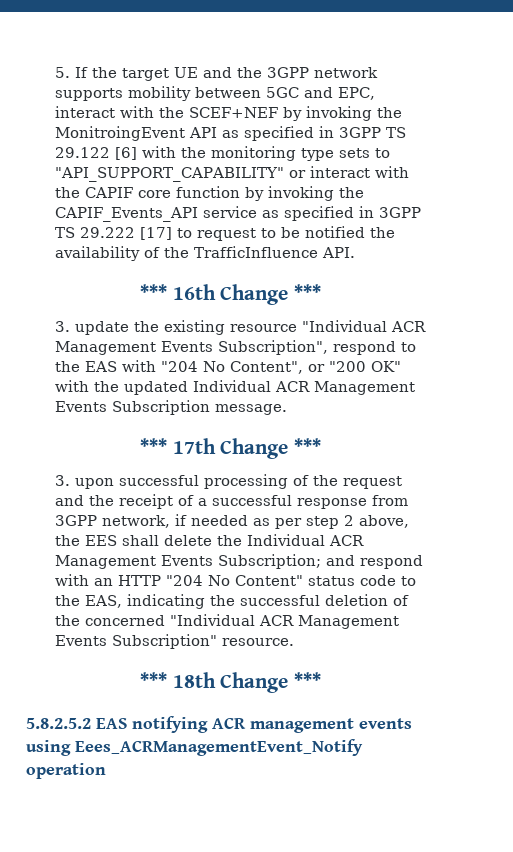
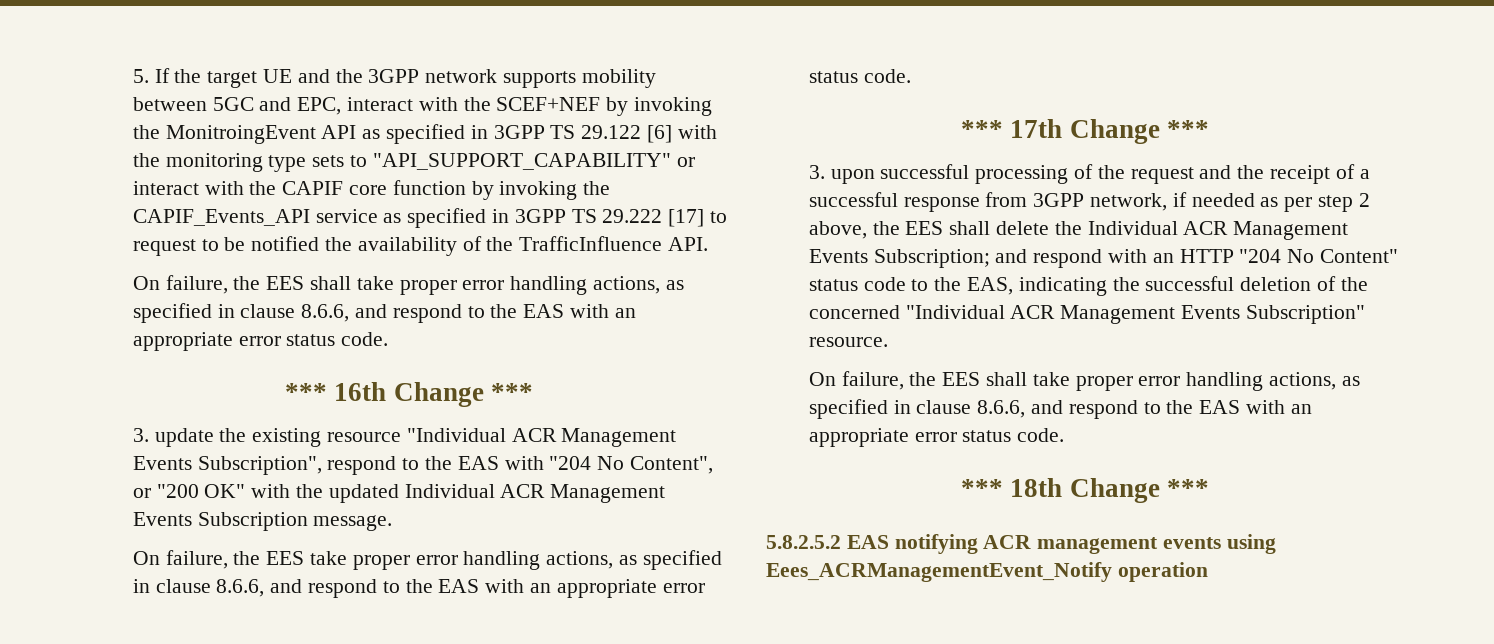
  5. If the target UE and the 3GPP network supports mobility between 5GC and EPC, interact with the SCEF+NEF by invoking the MonitroingEvent API as specified in 3GPP TS 29.122 [6] with the monitoring type sets to "API_SUPPORT_CAPABILITY" or interact with the CAPIF core function by invoking the CAPIF_Events_API service as specified in 3GPP TS 29.222 [17] to request to be notified the availability of the TrafficInfluence API.
+ On failure, the EES shall take proper error handling actions, as specified in clause 8.6.6, and respond to the EAS with an appropriate error status code.
+ On failure, the EES take proper error handling actions, as specified in clause 8.6.6, and respond to the EAS with an appropriate error status code.
  3. upon successful processing of the request and the receipt of a successful response from 3GPP network, if needed as per step 2 above, the EES shall delete the Individual ACR Management Events Subscription; and respond with an HTTP "204 No Content" status code to the EAS, indicating the successful deletion of the concerned "Individual ACR Management Events Subscription" resource.
+ On failure, the EES shall take proper error handling actions, as specified in clause 8.6.6, and respond to the EAS with an appropriate error status code.

